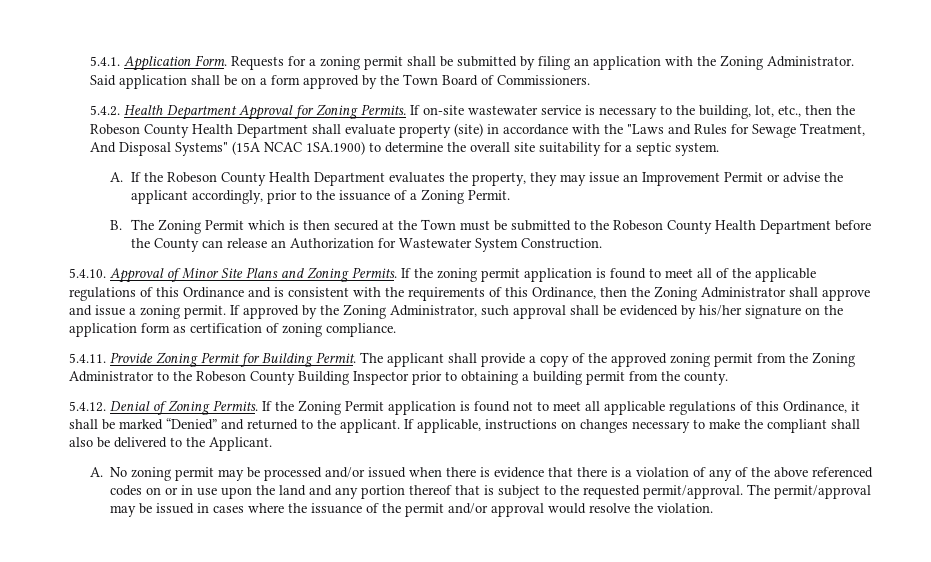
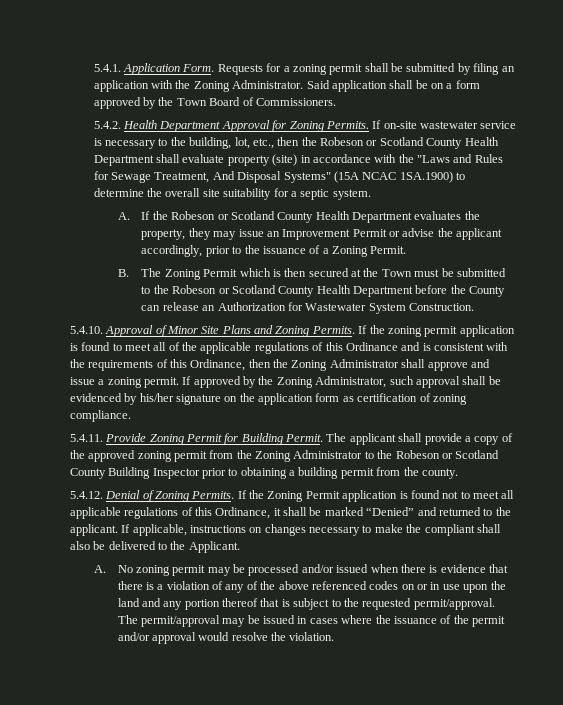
- If on-site wastewater service is necessary to the building, lot, etc., then the Robeson County Health Department shall evaluate property (site) in accordance with the "Laws and Rules for Sewage Treatment, And Disposal Systems" (15A NCAC 1SA.1900) to determine the overall site suitability for a septic system.
+ If on-site wastewater service is necessary to the building, lot, etc., then the Robeson or Scotland County Health Department shall evaluate property (site) in accordance with the "Laws and Rules for Sewage Treatment, And Disposal Systems" (15A NCAC 1SA.1900) to determine the overall site suitability for a septic system.
- A. If the Robeson County Health Department evaluates the property, they may issue an Improvement Permit or advise the applicant accordingly, prior to the issuance of a Zoning Permit.
+ A. If the Robeson or Scotland County Health Department evaluates the property, they may issue an Improvement Permit or advise the applicant accordingly, prior to the issuance of a Zoning Permit.
- B. The Zoning Permit which is then secured at the Town must be submitted to the Robeson County Health Department before the County can release an Authorization for Wastewater System Construction.
+ B. The Zoning Permit which is then secured at the Town must be submitted to the Robeson or Scotland County Health Department before the County can release an Authorization for Wastewater System Construction.
- The applicant shall provide a copy of the approved zoning permit from the Zoning Administrator to the Robeson County Building Inspector prior to obtaining a building permit from the county.
+ The applicant shall provide a copy of the approved zoning permit from the Zoning Administrator to the Robeson or Scotland County Building Inspector prior to obtaining a building permit from the county.

